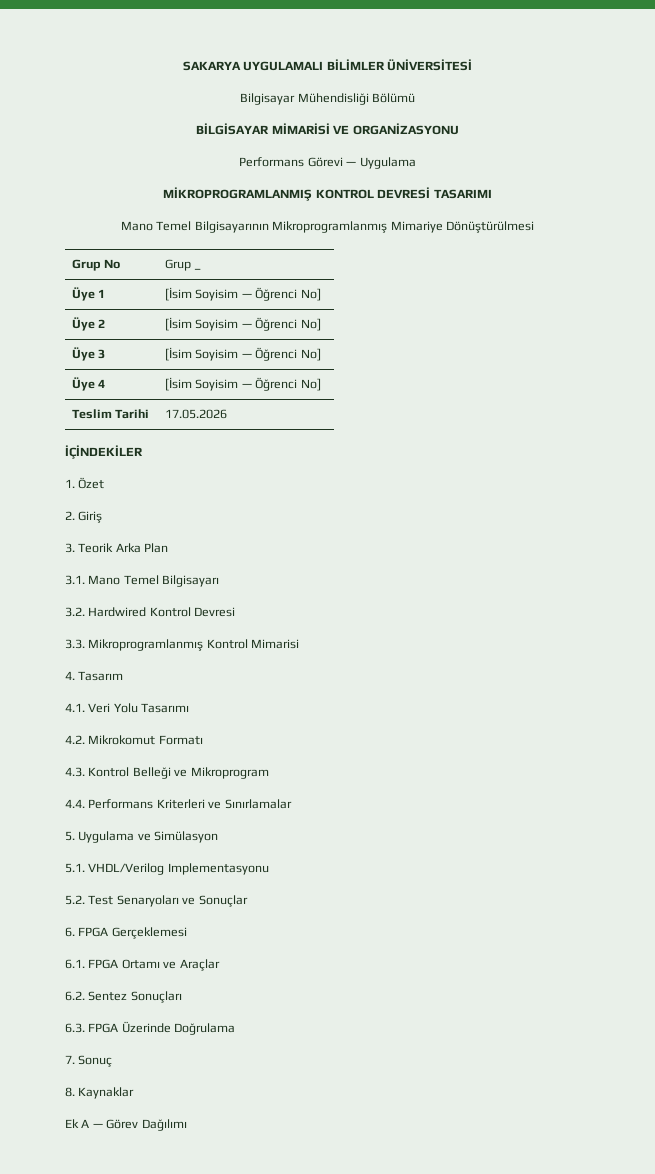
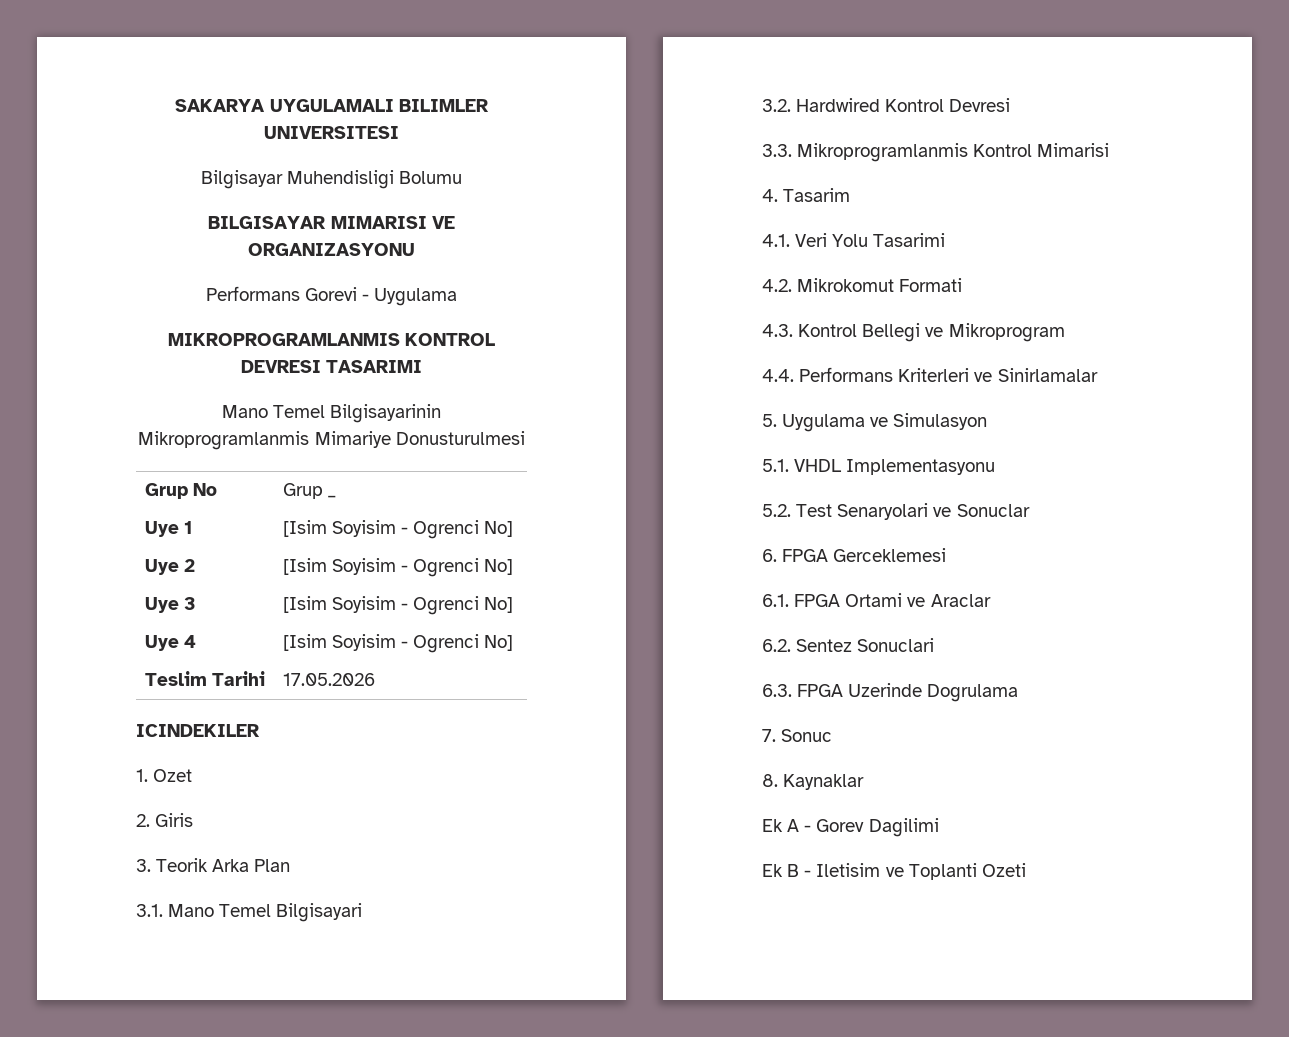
- SAKARYA UYGULAMALI BİLİMLER ÜNİVERSİTESİ
+ SAKARYA UYGULAMALI BILIMLER UNIVERSITESI
- Bilgisayar Mühendisliği Bölümü
- BİLGİSAYAR MİMARİSİ VE ORGANİZASYONU
- Performans Görevi — Uygulama
+ Bilgisayar Muhendisligi Bolumu
+ BILGISAYAR MIMARISI VE ORGANIZASYONU
+ Performans Gorevi - Uygulama
- MİKROPROGRAMLANMIŞ KONTROL DEVRESİ TASARIMI
+ MIKROPROGRAMLANMIS KONTROL DEVRESI TASARIMI
- Mano Temel Bilgisayarının Mikroprogramlanmış Mimariye Dönüştürülmesi
+ Mano Temel Bilgisayarinin Mikroprogramlanmis Mimariye Donusturulmesi
- Üye 1 | [İsim Soyisim — Öğrenci No]
- Üye 2 | [İsim Soyisim — Öğrenci No]
- Üye 3 | [İsim Soyisim — Öğrenci No]
- Üye 4 | [İsim Soyisim — Öğrenci No]
+ Uye 1 | [Isim Soyisim - Ogrenci No]
+ Uye 2 | [Isim Soyisim - Ogrenci No]
+ Uye 3 | [Isim Soyisim - Ogrenci No]
+ Uye 4 | [Isim Soyisim - Ogrenci No]
- İÇİNDEKİLER
+ ICINDEKILER
- 1. Özet
+ 1. Ozet
- 2. Giriş
+ 2. Giris
- 3.1. Mano Temel Bilgisayarı
+ 3.1. Mano Temel Bilgisayari
- 3.3. Mikroprogramlanmış Kontrol Mimarisi
+ 3.3. Mikroprogramlanmis Kontrol Mimarisi
- 4. Tasarım
+ 4. Tasarim
- 4.1. Veri Yolu Tasarımı
+ 4.1. Veri Yolu Tasarimi
- 4.2. Mikrokomut Formatı
+ 4.2. Mikrokomut Formati
- 4.3. Kontrol Belleği ve Mikroprogram
+ 4.3. Kontrol Bellegi ve Mikroprogram
- 4.4. Performans Kriterleri ve Sınırlamalar
+ 4.4. Performans Kriterleri ve Sinirlamalar
- 5. Uygulama ve Simülasyon
+ 5. Uygulama ve Simulasyon
- 5.1. VHDL/Verilog Implementasyonu
+ 5.1. VHDL Implementasyonu
- 5.2. Test Senaryoları ve Sonuçlar
+ 5.2. Test Senaryolari ve Sonuclar
- 6. FPGA Gerçeklemesi
+ 6. FPGA Gerceklemesi
- 6.1. FPGA Ortamı ve Araçlar
+ 6.1. FPGA Ortami ve Araclar
- 6.2. Sentez Sonuçları
+ 6.2. Sentez Sonuclari
- 6.3. FPGA Üzerinde Doğrulama
+ 6.3. FPGA Uzerinde Dogrulama
- 7. Sonuç
+ 7. Sonuc
- Ek A — Görev Dağılımı
+ Ek A - Gorev Dagilimi
+ Ek B - Iletisim ve Toplanti Ozeti

